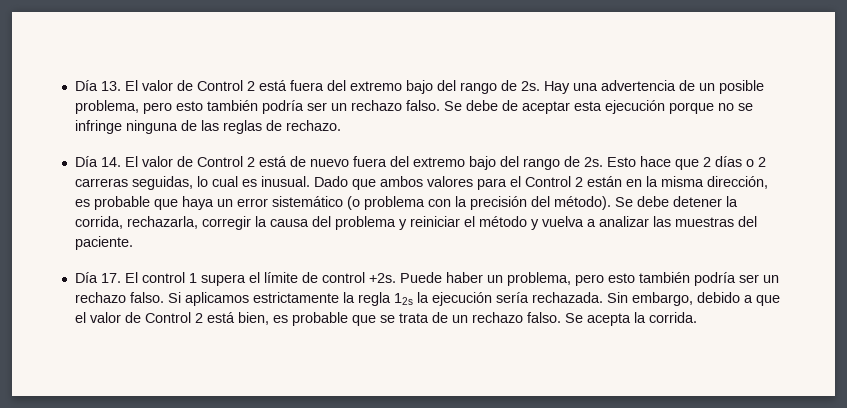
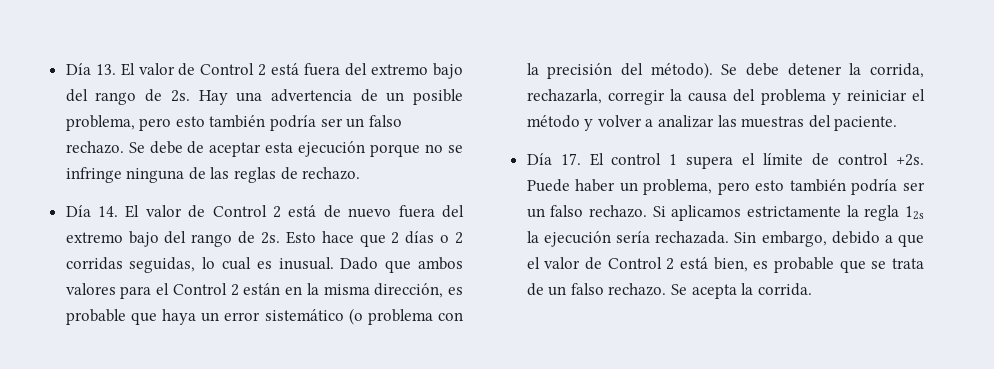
- Hay una advertencia de un posible problema, pero esto también podría ser un rechazo falso.
+ Hay una advertencia de un posible problema, pero esto también podría ser un falso rechazo.
- Esto hace que 2 días o 2 carreras seguidas, lo cual es inusual.
+ Esto hace que 2 días o 2 corridas seguidas, lo cual es inusual.
- Se debe detener la corrida, rechazarla, corregir la causa del problema y reiniciar el método y vuelva a analizar las muestras del paciente.
+ Se debe detener la corrida, rechazarla, corregir la causa del problema y reiniciar el método y volver a analizar las muestras del paciente.
- Puede haber un problema, pero esto también podría ser un rechazo falso.
+ Puede haber un problema, pero esto también podría ser un falso rechazo.
- Sin embargo, debido a que el valor de Control 2 está bien, es probable que se trata de un rechazo falso.
+ Sin embargo, debido a que el valor de Control 2 está bien, es probable que se trata de un falso rechazo.

